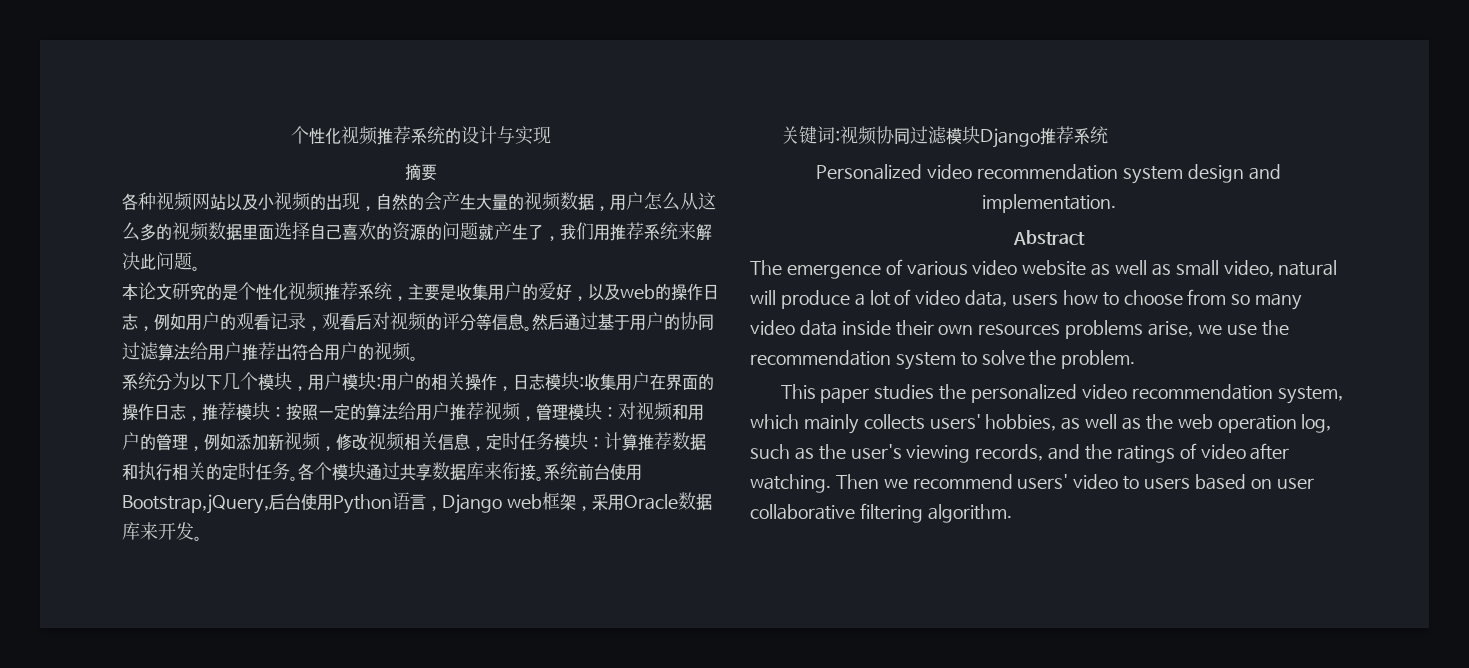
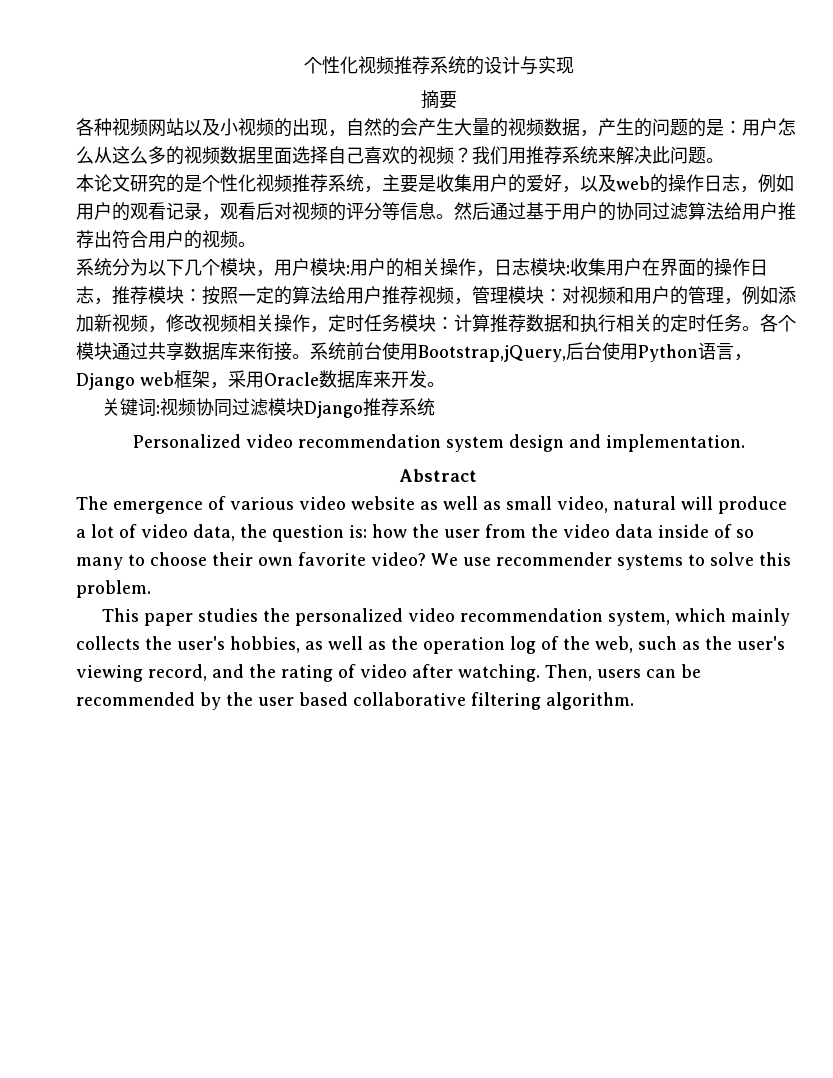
- 各种视频网站以及小视频的出现，自然的会产生大量的视频数据，用户怎么从这么多的视频数据里面选择自己喜欢的资源的问题就产生了，我们用推荐系统来解决此问题。
+ 各种视频网站以及小视频的出现，自然的会产生大量的视频数据，产生的问题的是：用户怎么从这么多的视频数据里面选择自己喜欢的视频？我们用推荐系统来解决此问题。
- 系统分为以下几个模块，用户模块:用户的相关操作，日志模块:收集用户在界面的操作日志，推荐模块：按照一定的算法给用户推荐视频，管理模块：对视频和用户的管理，例如添加新视频，修改视频相关信息，定时任务模块：计算推荐数据和执行相关的定时任务。
+ 系统分为以下几个模块，用户模块:用户的相关操作，日志模块:收集用户在界面的操作日志，推荐模块：按照一定的算法给用户推荐视频，管理模块：对视频和用户的管理，例如添加新视频，修改视频相关操作，定时任务模块：计算推荐数据和执行相关的定时任务。
- The emergence of various video website as well as small video, natural will produce a lot of video data, users how to choose from so many video data inside their own resources problems arise, we use the recommendation system to solve the problem.
+ The emergence of various video website as well as small video, natural will produce a lot of video data, the question is: how the user from the video data inside of so many to choose their own favorite video? We use recommender systems to solve this problem.
- This paper studies the personalized video recommendation system, which mainly collects users' hobbies, as well as the web operation log, such as the user's viewing records, and the ratings of video after watching.
+ This paper studies the personalized video recommendation system, which mainly collects the user's hobbies, as well as the operation log of the web, such as the user's viewing record, and the rating of video after watching.
- Then we recommend users' video to users based on user collaborative filtering algorithm.
+ Then, users can be recommended by the user based collaborative filtering algorithm.

